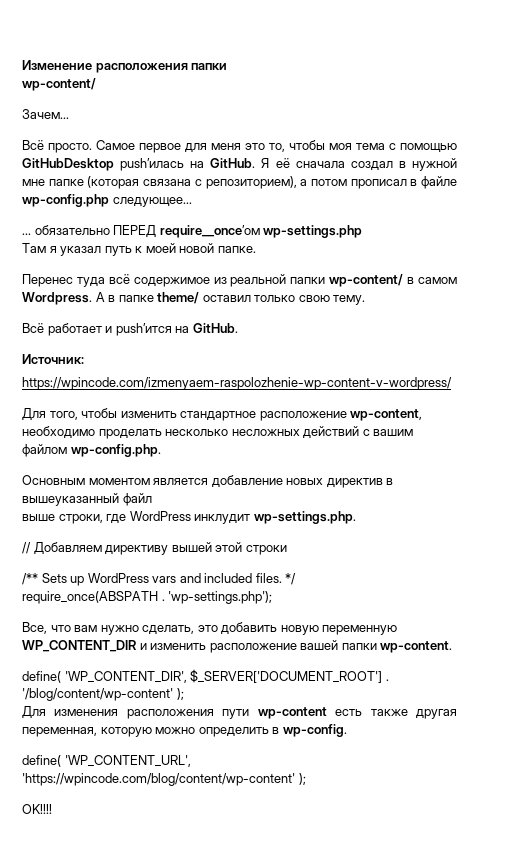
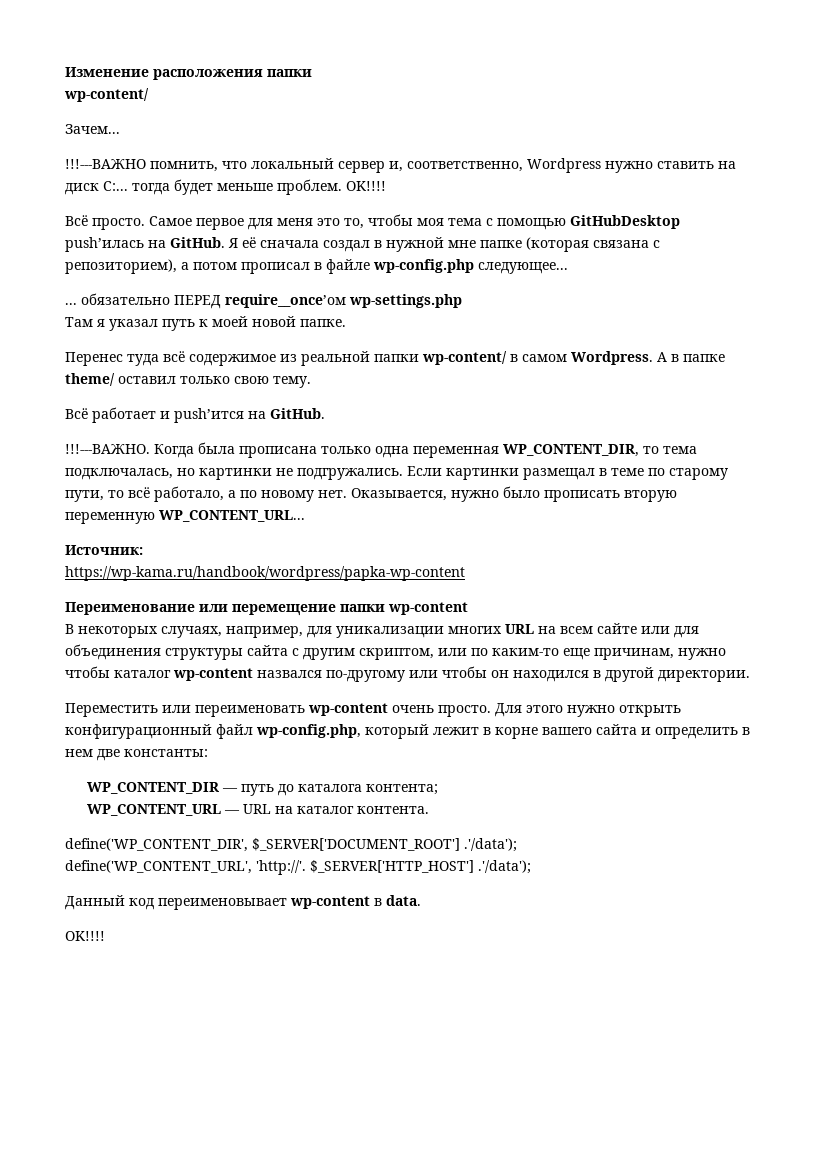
+ !!!---ВАЖНО помнить, что локальный сервер и, соответственно, Wordpress нужно ставить на диск C:... тогда будет меньше проблем. OK!!!!
+ !!!---ВАЖНО. Когда была прописана только одна переменная WP_CONTENT_DIR, то тема подключалась, но картинки не подгружались. Если картинки размещал в теме по старому пути, то всё работало, а по новому нет. Оказывается, нужно было прописать вторую переменную WP_CONTENT_URL...
  Источник:
- https://wpincode.com/izmenyaem-raspolozhenie-wp-content-v-wordpress/
- Для того, чтобы изменить стандартное расположение wp-content, необходимо проделать несколько несложных действий с вашим файлом wp-config.php.
- Основным моментом является добавление новых директив в вышеуказанный файл
- выше строки, где WordPress инклудит wp-settings.php.
- // Добавляем директиву вышей этой строки
- /** Sets up WordPress vars and included files. */
- require_once(ABSPATH . 'wp-settings.php');
- Все, что вам нужно сделать, это добавить новую переменную WP_CONTENT_DIR и изменить расположение вашей папки wp-content.
- define( 'WP_CONTENT_DIR', $_SERVER['DOCUMENT_ROOT'] . '/blog/content/wp-content' );
- Для изменения расположения пути wp-content есть также другая переменная, которую можно определить в wp-config.
- define( 'WP_CONTENT_URL', 'https://wpincode.com/blog/content/wp-content' );
+ https://wp-kama.ru/handbook/wordpress/papka-wp-content
+ Переименование или перемещение папки wp-content
+ В некоторых случаях, например, для уникализации многих URL на всем сайте или для объединения структуры сайта с другим скриптом, или по каким-то еще причинам, нужно чтобы каталог wp-content назвался по-другому или чтобы он находился в другой директории.
+ Переместить или переименовать wp-content очень просто. Для этого нужно открыть конфигурационный файл wp-config.php, который лежит в корне вашего сайта и определить в нем две константы:
+ WP_CONTENT_DIR — путь до каталога контента;
+ WP_CONTENT_URL — URL на каталог контента.
+ define('WP_CONTENT_DIR', $_SERVER['DOCUMENT_ROOT'] .'/data');
+ define('WP_CONTENT_URL', 'http://'. $_SERVER['HTTP_HOST'] .'/data');
+ Данный код переименовывает wp-content в data.

